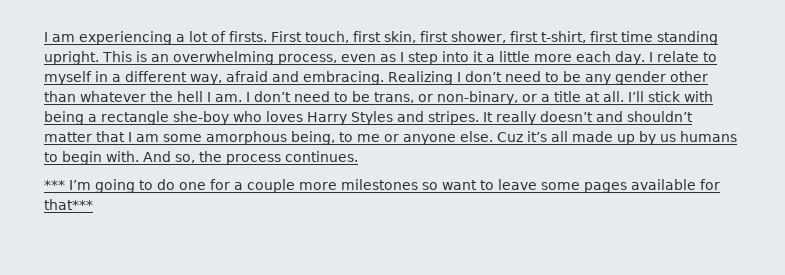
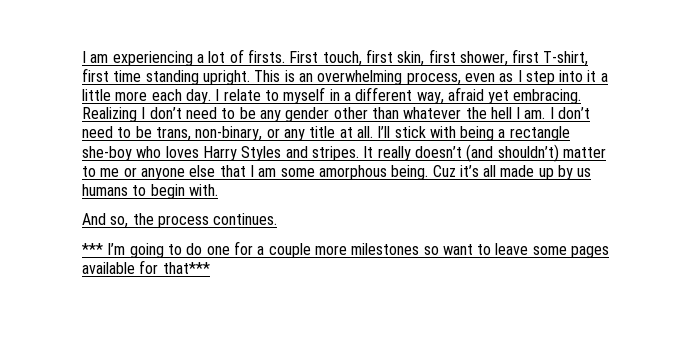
- First touch, first skin, first shower, first t-shirt, first time standing upright.
+ First touch, first skin, first shower, first T-shirt, first time standing upright.
- I relate to myself in a different way, afraid and embracing.
+ I relate to myself in a different way, afraid yet embracing.
- I don’t need to be trans, or non-binary, or a title at all.
+ I don’t need to be trans, non-binary, or any title at all.
- It really doesn’t and shouldn’t matter that I am some amorphous being, to me or anyone else.
+ It really doesn’t (and shouldn’t) matter to me or anyone else that I am some amorphous being.
- Cuz it’s all made up by us humans to begin with. And so, the process continues.
+ Cuz it’s all made up by us humans to begin with.
+ And so, the process continues.

